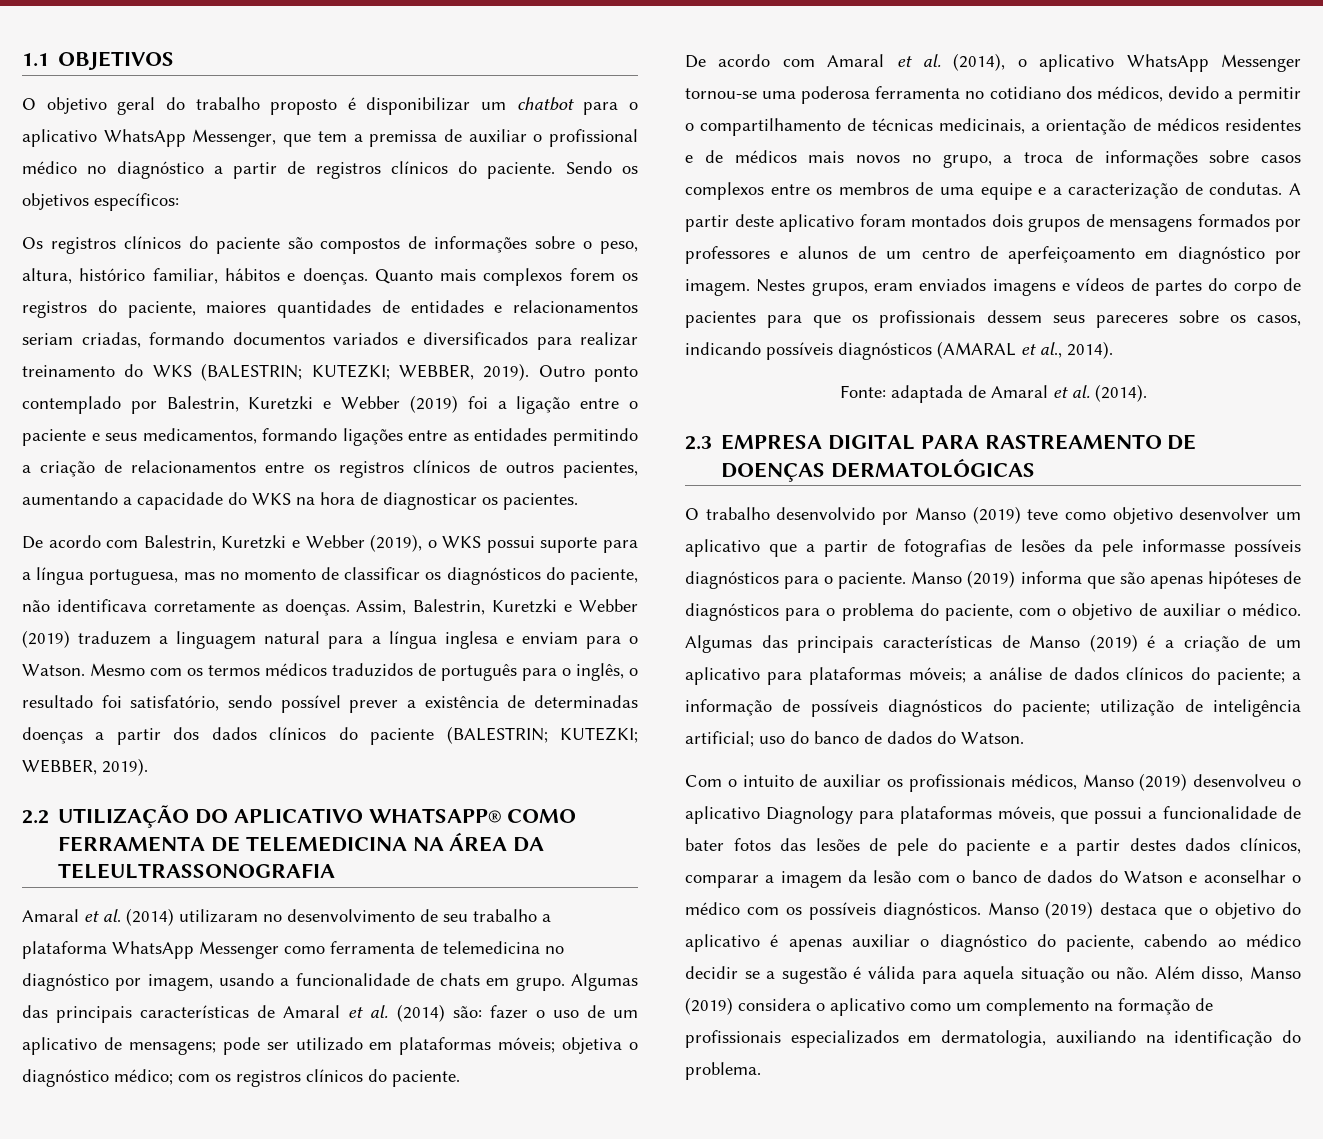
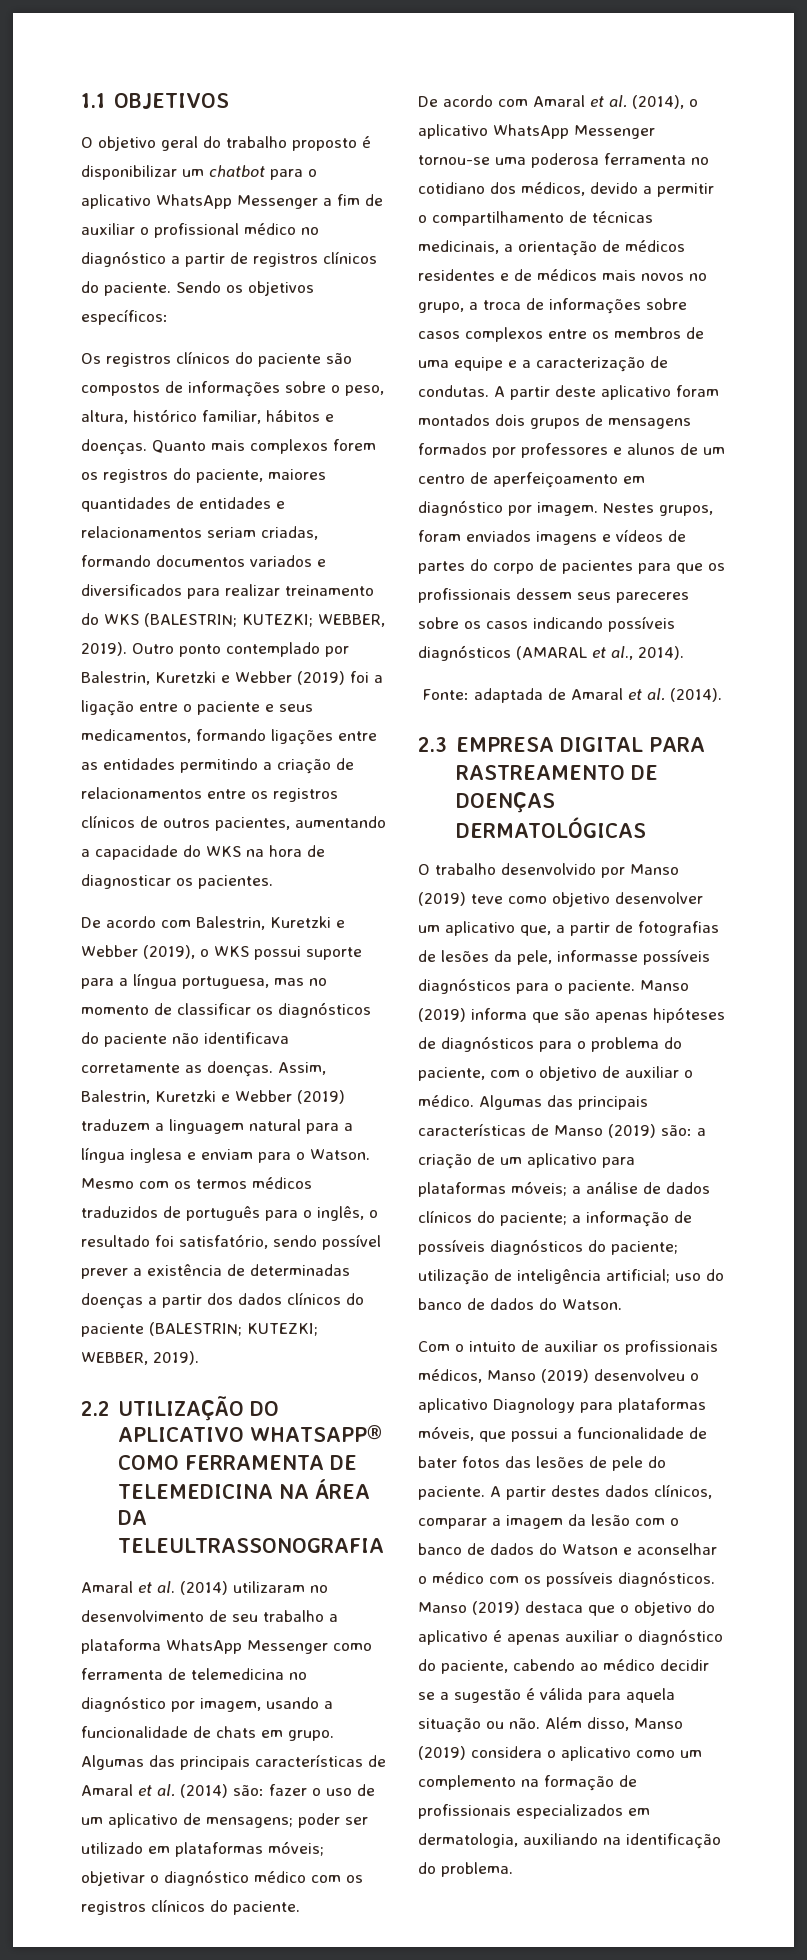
- O objetivo geral do trabalho proposto é disponibilizar um chatbot para o aplicativo WhatsApp Messenger, que tem a premissa de auxiliar o profissional médico no diagnóstico a partir de registros clínicos do paciente.
+ O objetivo geral do trabalho proposto é disponibilizar um chatbot para o aplicativo WhatsApp Messenger a fim de auxiliar o profissional médico no diagnóstico a partir de registros clínicos do paciente.
- De acordo com Balestrin, Kuretzki e Webber (2019), o WKS possui suporte para a língua portuguesa, mas no momento de classificar os diagnósticos do paciente, não identificava corretamente as doenças.
+ De acordo com Balestrin, Kuretzki e Webber (2019), o WKS possui suporte para a língua portuguesa, mas no momento de classificar os diagnósticos do paciente não identificava corretamente as doenças.
- Algumas das principais características de Amaral et al. (2014) são: fazer o uso de um aplicativo de mensagens; pode ser utilizado em plataformas móveis; objetiva o diagnóstico médico; com os registros clínicos do paciente.
+ Algumas das principais características de Amaral et al. (2014) são: fazer o uso de um aplicativo de mensagens; poder ser utilizado em plataformas móveis; objetivar o diagnóstico médico com os registros clínicos do paciente.
- Nestes grupos, eram enviados imagens e vídeos de partes do corpo de pacientes para que os profissionais dessem seus pareceres sobre os casos, indicando possíveis diagnósticos (AMARAL et al., 2014).
+ Nestes grupos, foram enviados imagens e vídeos de partes do corpo de pacientes para que os profissionais dessem seus pareceres sobre os casos indicando possíveis diagnósticos (AMARAL et al., 2014).
- O trabalho desenvolvido por Manso (2019) teve como objetivo desenvolver um aplicativo que a partir de fotografias de lesões da pele informasse possíveis diagnósticos para o paciente.
+ O trabalho desenvolvido por Manso (2019) teve como objetivo desenvolver um aplicativo que, a partir de fotografias de lesões da pele, informasse possíveis diagnósticos para o paciente.
- Algumas das principais características de Manso (2019) é a criação de um aplicativo para plataformas móveis; a análise de dados clínicos do paciente; a informação de possíveis diagnósticos do paciente; utilização de inteligência artificial; uso do banco de dados do Watson.
+ Algumas das principais características de Manso (2019) são: a criação de um aplicativo para plataformas móveis; a análise de dados clínicos do paciente; a informação de possíveis diagnósticos do paciente; utilização de inteligência artificial; uso do banco de dados do Watson.
- Com o intuito de auxiliar os profissionais médicos, Manso (2019) desenvolveu o aplicativo Diagnology para plataformas móveis, que possui a funcionalidade de bater fotos das lesões de pele do paciente e a partir destes dados clínicos, comparar a imagem da lesão com o banco de dados do Watson e aconselhar o médico com os possíveis diagnósticos.
+ Com o intuito de auxiliar os profissionais médicos, Manso (2019) desenvolveu o aplicativo Diagnology para plataformas móveis, que possui a funcionalidade de bater fotos das lesões de pele do paciente. A partir destes dados clínicos, comparar a imagem da lesão com o banco de dados do Watson e aconselhar o médico com os possíveis diagnósticos.

